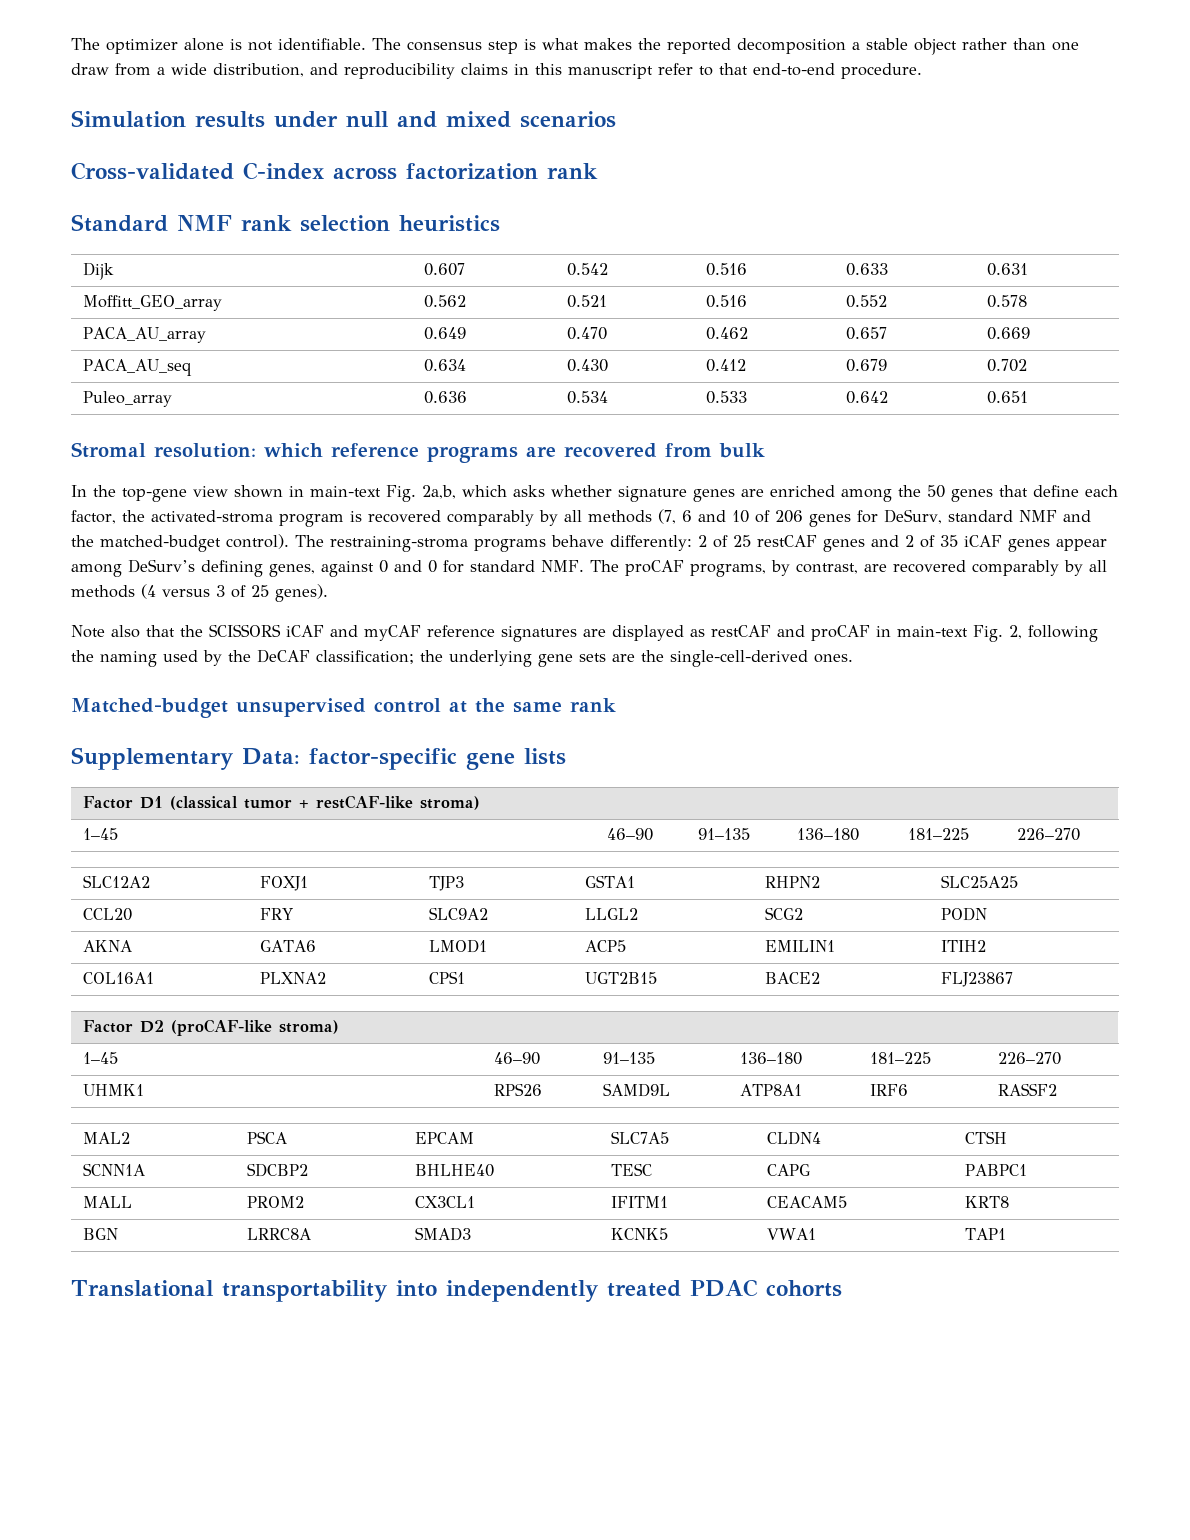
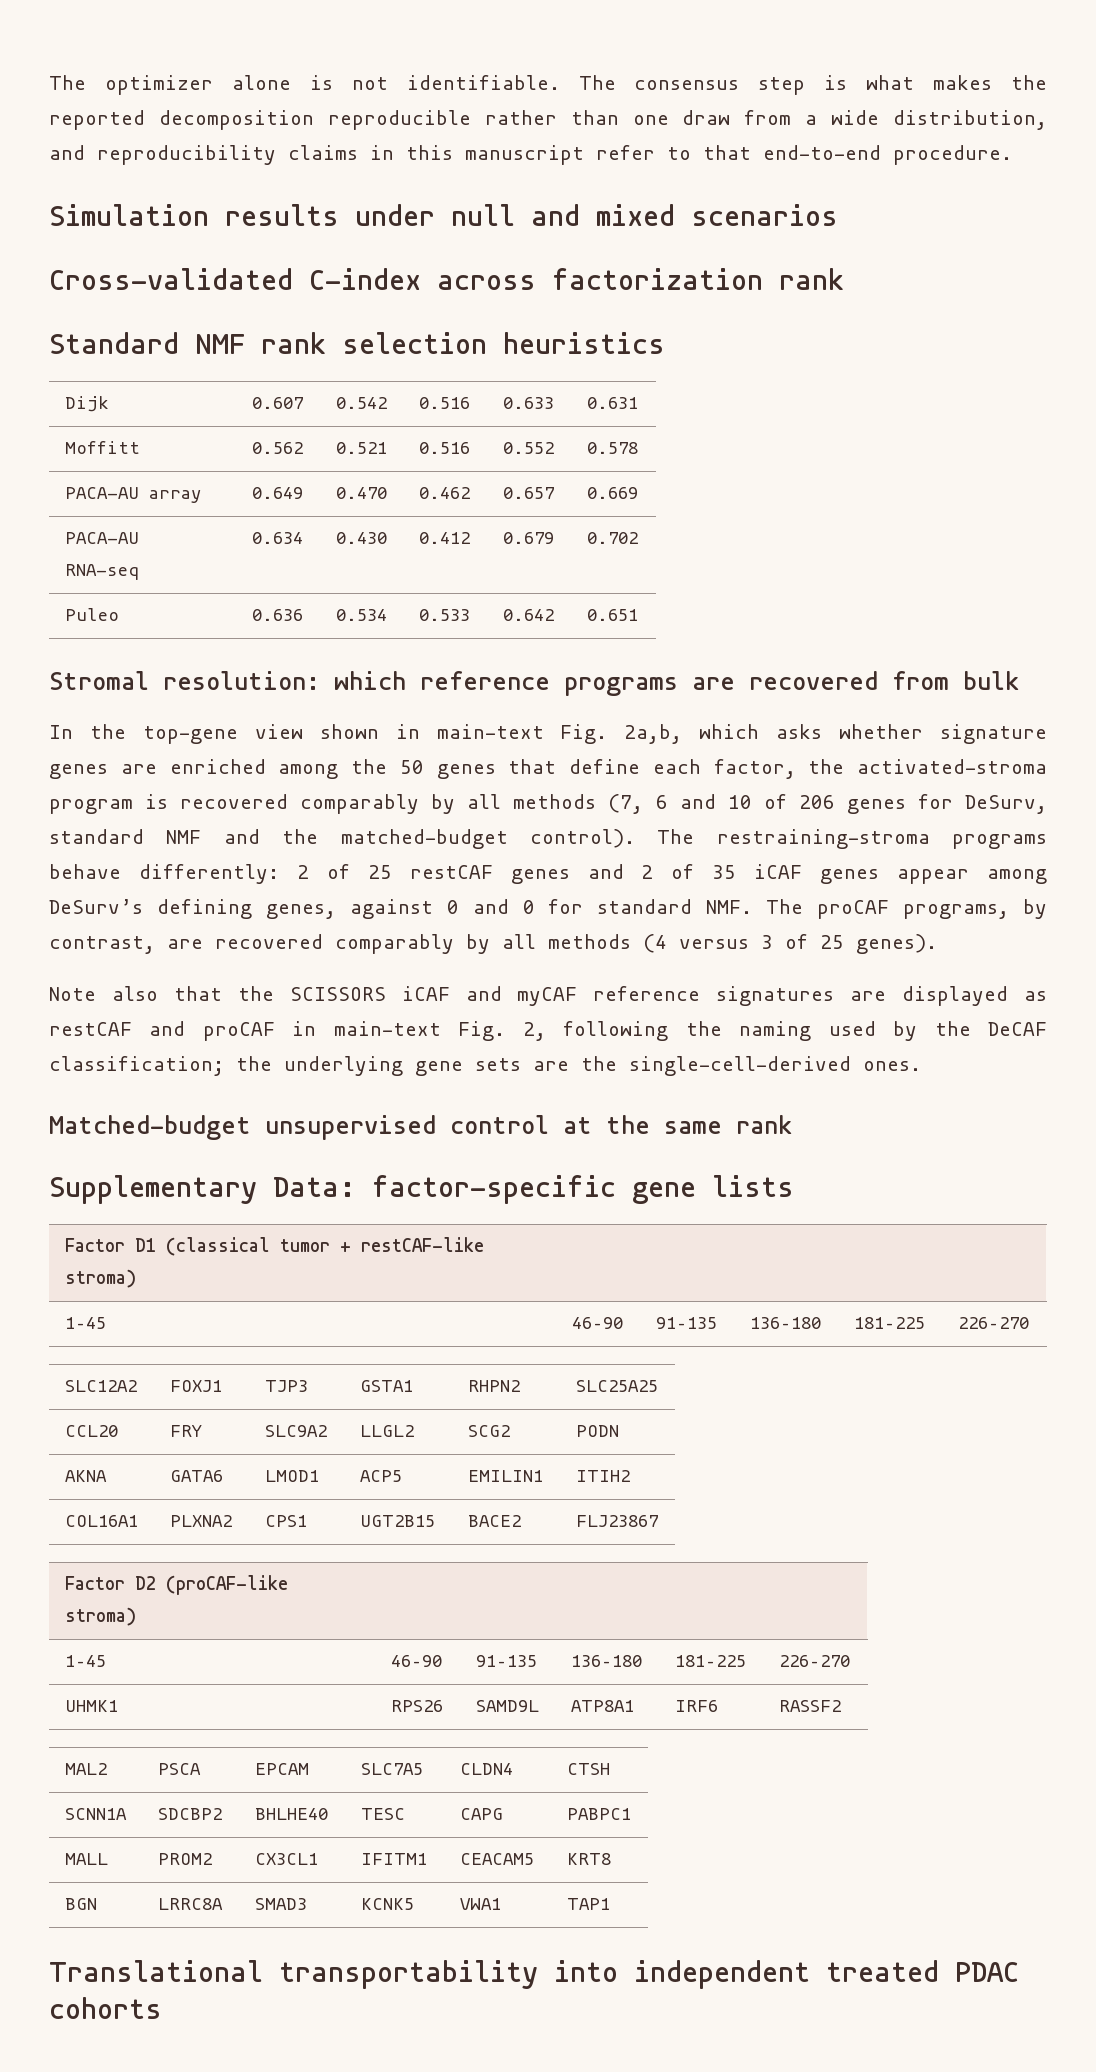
- The consensus step is what makes the reported decomposition a stable object rather than one draw from a wide distribution, and reproducibility claims in this manuscript refer to that end-to-end procedure.
+ The consensus step is what makes the reported decomposition reproducible rather than one draw from a wide distribution, and reproducibility claims in this manuscript refer to that end-to-end procedure.
- Moffitt_GEO_array | 0.562 | 0.521 | 0.516 | 0.552 | 0.578
+ Moffitt | 0.562 | 0.521 | 0.516 | 0.552 | 0.578
- PACA_AU_array | 0.649 | 0.470 | 0.462 | 0.657 | 0.669
+ PACA-AU array | 0.649 | 0.470 | 0.462 | 0.657 | 0.669
- PACA_AU_seq | 0.634 | 0.430 | 0.412 | 0.679 | 0.702
+ PACA-AU RNA-seq | 0.634 | 0.430 | 0.412 | 0.679 | 0.702
- Puleo_array | 0.636 | 0.534 | 0.533 | 0.642 | 0.651
+ Puleo | 0.636 | 0.534 | 0.533 | 0.642 | 0.651
- Translational transportability into independently treated PDAC cohorts
+ Translational transportability into independent treated PDAC cohorts

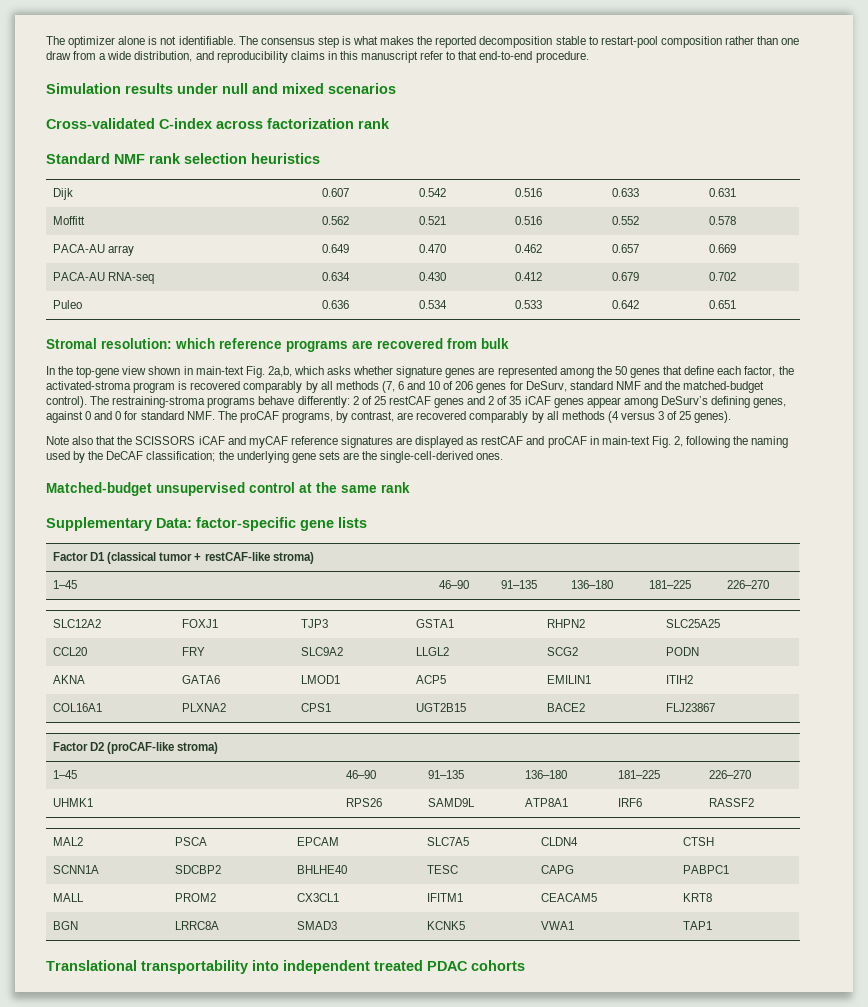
- The consensus step is what makes the reported decomposition reproducible rather than one draw from a wide distribution, and reproducibility claims in this manuscript refer to that end-to-end procedure.
+ The consensus step is what makes the reported decomposition stable to restart-pool composition rather than one draw from a wide distribution, and reproducibility claims in this manuscript refer to that end-to-end procedure.
- In the top-gene view shown in main-text Fig. 2a,b, which asks whether signature genes are enriched among the 50 genes that define each factor, the activated-stroma program is recovered comparably by all methods (7, 6 and 10 of 206 genes for DeSurv, standard NMF and the matched-budget control).
+ In the top-gene view shown in main-text Fig. 2a,b, which asks whether signature genes are represented among the 50 genes that define each factor, the activated-stroma program is recovered comparably by all methods (7, 6 and 10 of 206 genes for DeSurv, standard NMF and the matched-budget control).

